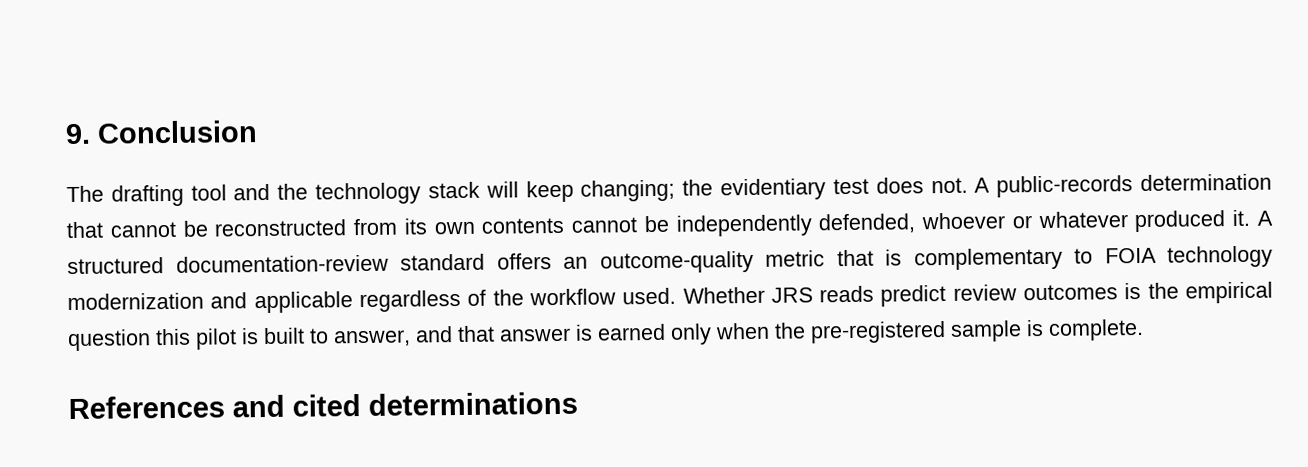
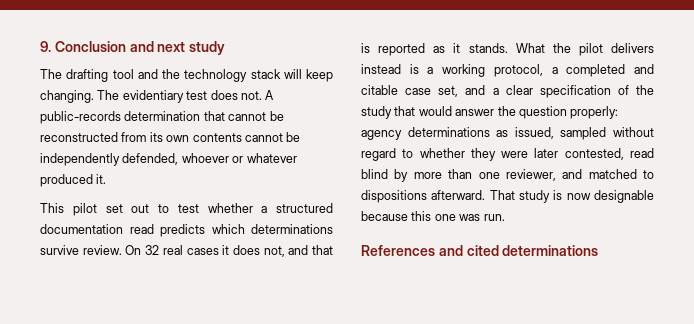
- 9. Conclusion
+ 9. Conclusion and next study
- The drafting tool and the technology stack will keep changing; the evidentiary test does not.
+ The drafting tool and the technology stack will keep changing. The evidentiary test does not.
- A public-records determination that cannot be reconstructed from its own contents cannot be independently defended, whoever or whatever produced it. A structured documentation-review standard offers an outcome-quality metric that is complementary to FOIA technology modernization and applicable regardless of the workflow used. Whether JRS reads predict review outcomes is the empirical question this pilot is built to answer, and that answer is earned only when the pre-registered sample is complete.
+ A public-records determination that cannot be reconstructed from its own contents cannot be independently defended, whoever or whatever produced it.
+ This pilot set out to test whether a structured documentation read predicts which determinations survive review. On 32 real cases it does not, and that is reported as it stands. What the pilot delivers instead is a working protocol, a completed and citable case set, and a clear specification of the study that would answer the question properly: agency determinations as issued, sampled without regard to whether they were later contested, read blind by more than one reviewer, and matched to dispositions afterward. That study is now designable because this one was run.

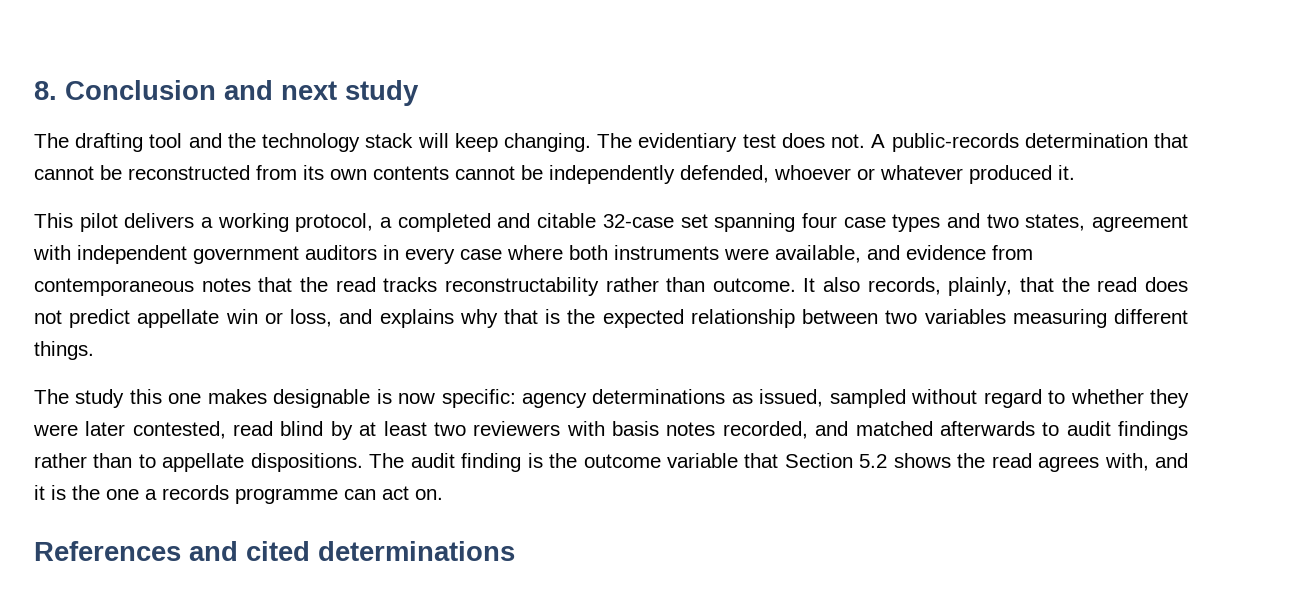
- 9. Conclusion and next study
+ 8. Conclusion and next study
- This pilot set out to test whether a structured documentation read predicts which determinations survive review. On 32 real cases it does not, and that is reported as it stands. What the pilot delivers instead is a working protocol, a completed and citable case set, and a clear specification of the study that would answer the question properly: agency determinations as issued, sampled without regard to whether they were later contested, read blind by more than one reviewer, and matched to dispositions afterward. That study is now designable because this one was run.
+ This pilot delivers a working protocol, a completed and citable 32-case set spanning four case types and two states, agreement with independent government auditors in every case where both instruments were available, and evidence from contemporaneous notes that the read tracks reconstructability rather than outcome. It also records, plainly, that the read does not predict appellate win or loss, and explains why that is the expected relationship between two variables measuring different things.
+ The study this one makes designable is now specific: agency determinations as issued, sampled without regard to whether they were later contested, read blind by at least two reviewers with basis notes recorded, and matched afterwards to audit findings rather than to appellate dispositions. The audit finding is the outcome variable that Section 5.2 shows the read agrees with, and it is the one a records programme can act on.

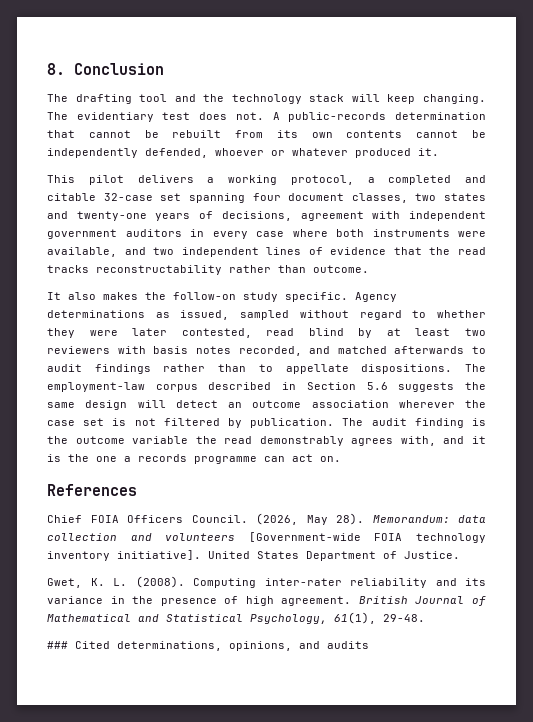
- 8. Conclusion and next study
+ 8. Conclusion
- A public-records determination that cannot be reconstructed from its own contents cannot be independently defended, whoever or whatever produced it.
+ A public-records determination that cannot be rebuilt from its own contents cannot be independently defended, whoever or whatever produced it.
- This pilot delivers a working protocol, a completed and citable 32-case set spanning four case types and two states, agreement with independent government auditors in every case where both instruments were available, and evidence from contemporaneous notes that the read tracks reconstructability rather than outcome. It also records, plainly, that the read does not predict appellate win or loss, and explains why that is the expected relationship between two variables measuring different things.
- The study this one makes designable is now specific: agency determinations as issued, sampled without regard to whether they were later contested, read blind by at least two reviewers with basis notes recorded, and matched afterwards to audit findings rather than to appellate dispositions.
+ This pilot delivers a working protocol, a completed and citable 32-case set spanning four document classes, two states and twenty-one years of decisions, agreement with independent government auditors in every case where both instruments were available, and two independent lines of evidence that the read tracks reconstructability rather than outcome.
+ It also makes the follow-on study specific. Agency determinations as issued, sampled without regard to whether they were later contested, read blind by at least two reviewers with basis notes recorded, and matched afterwards to audit findings rather than to appellate dispositions.
- The audit finding is the outcome variable that Section 5.2 shows the read agrees with, and it is the one a records programme can act on.
+ The employment-law corpus described in Section 5.6 suggests the same design will detect an outcome association wherever the case set is not filtered by publication. The audit finding is the outcome variable the read demonstrably agrees with, and it is the one a records programme can act on.
- References and cited determinations
+ References
+ Chief FOIA Officers Council. (2026, May 28). Memorandum: data collection and volunteers [Government-wide FOIA technology inventory initiative]. United States Department of Justice.
+ Gwet, K. L. (2008). Computing inter-rater reliability and its variance in the presence of high agreement. British Journal of Mathematical and Statistical Psychology, 61(1), 29-48.
+ ### Cited determinations, opinions, and audits

